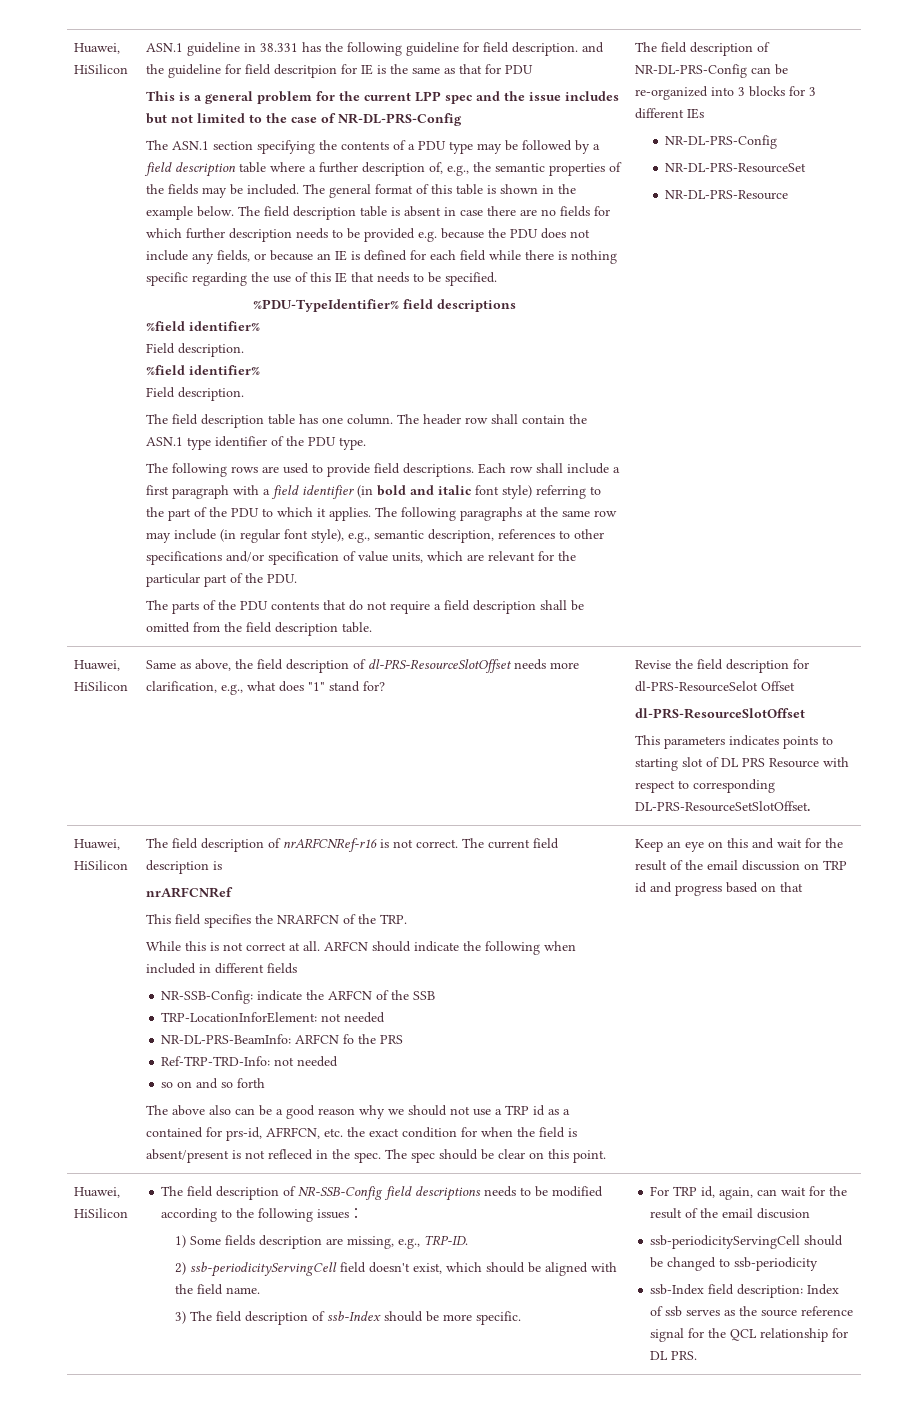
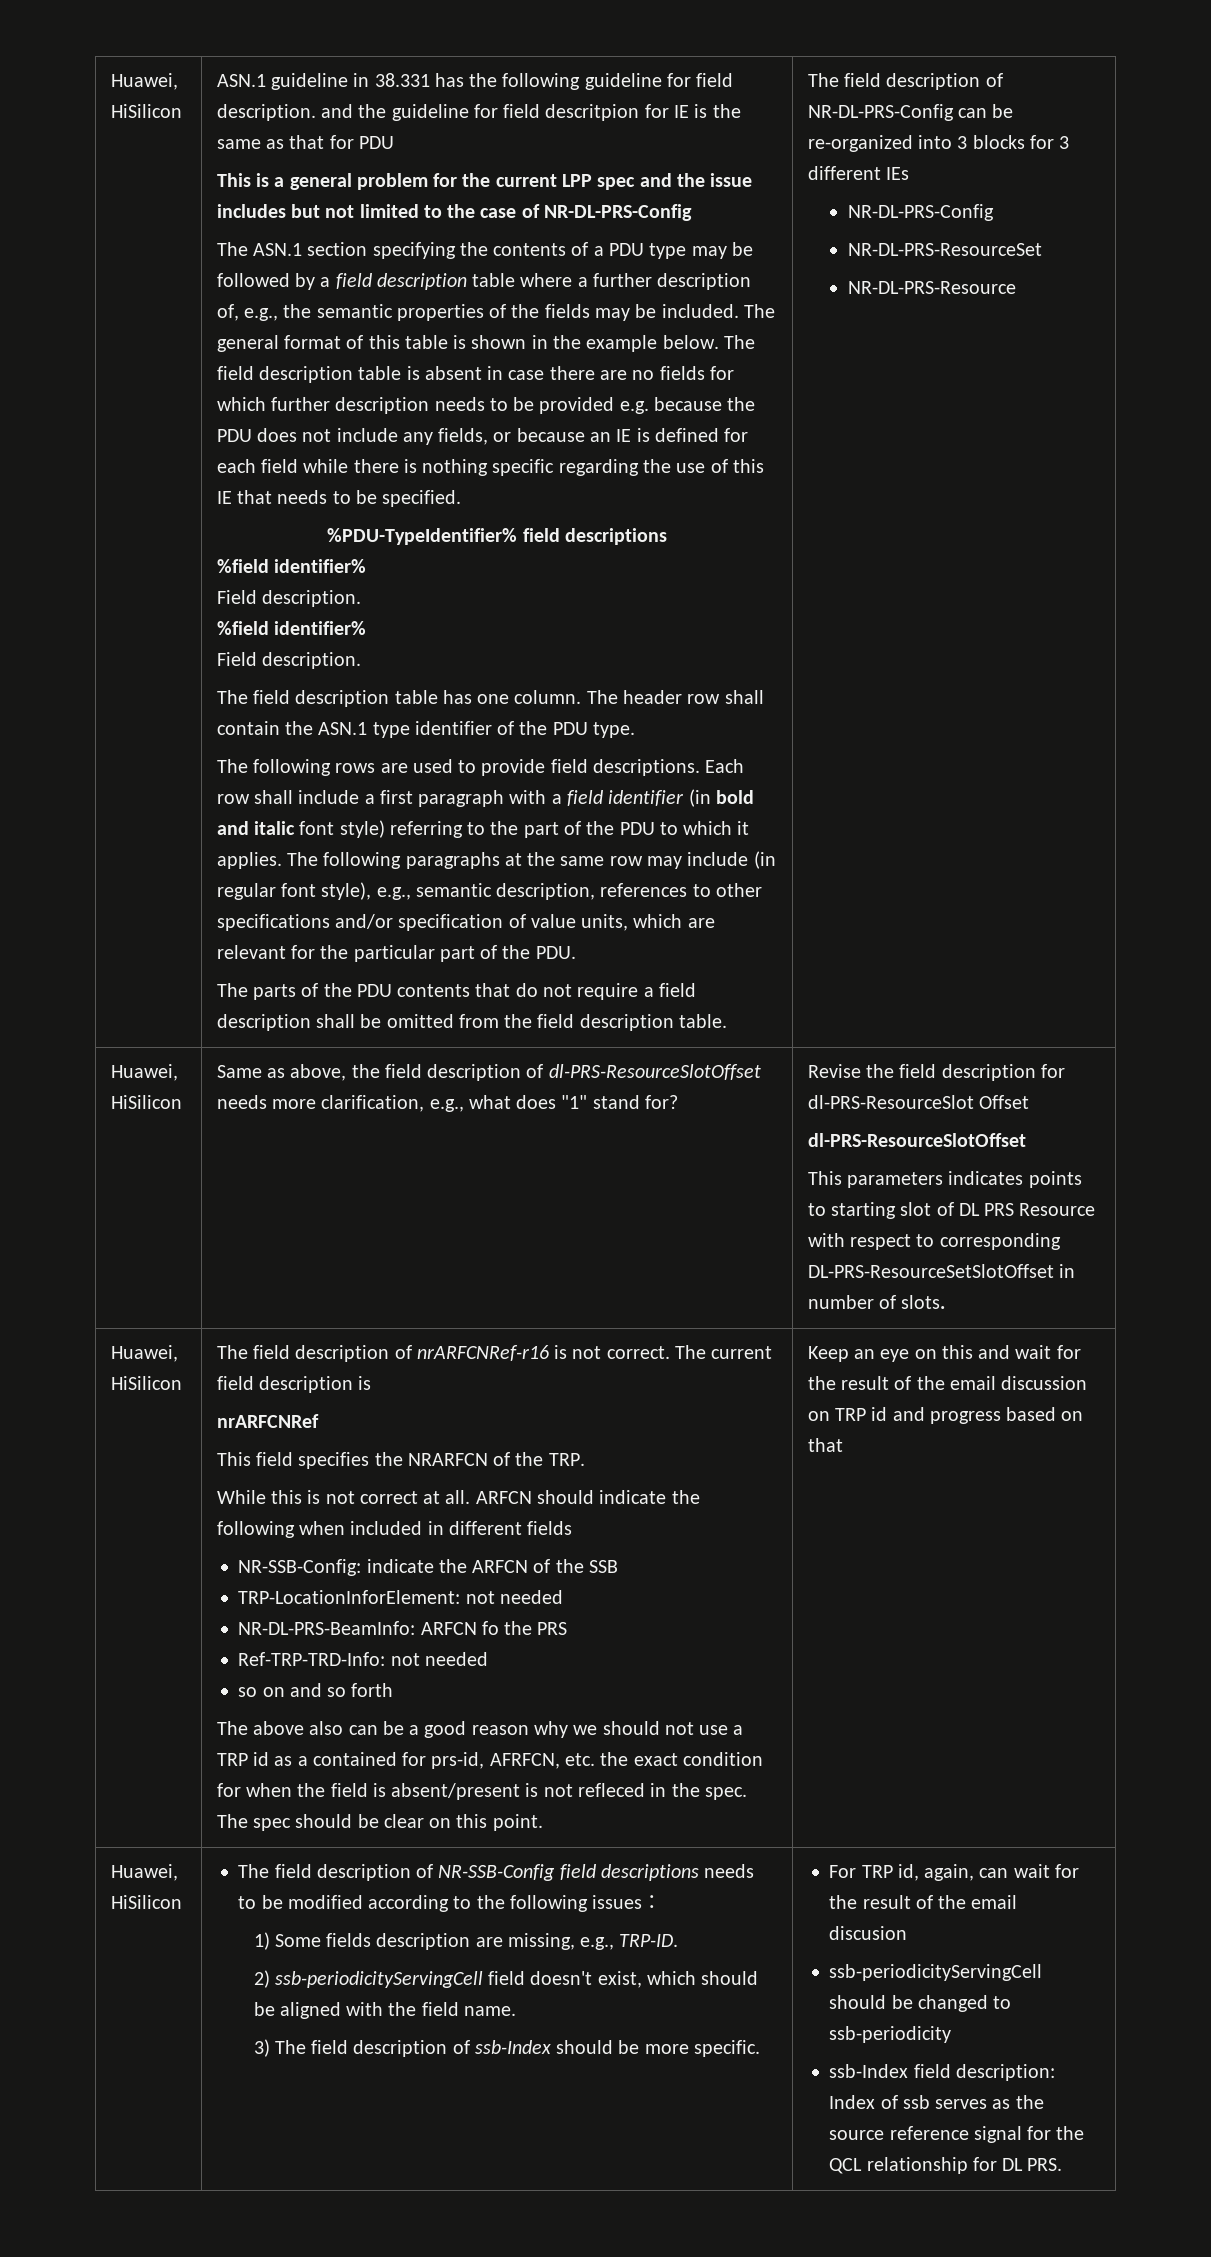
- Revise the field description for dl-PRS-ResourceSelot Offset
+ Revise the field description for dl-PRS-ResourceSlot Offset
- This parameters indicates points to starting slot of DL PRS Resource with respect to corresponding DL-PRS-ResourceSetSlotOffset.
+ This parameters indicates points to starting slot of DL PRS Resource with respect to corresponding DL-PRS-ResourceSetSlotOffset in number of slots.

